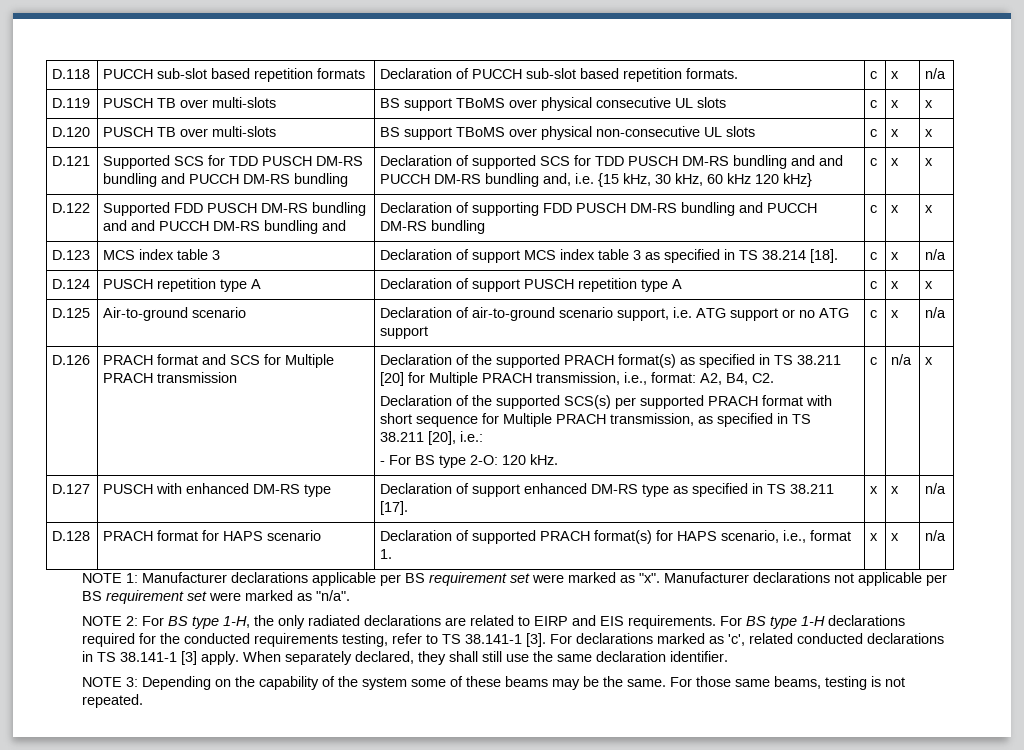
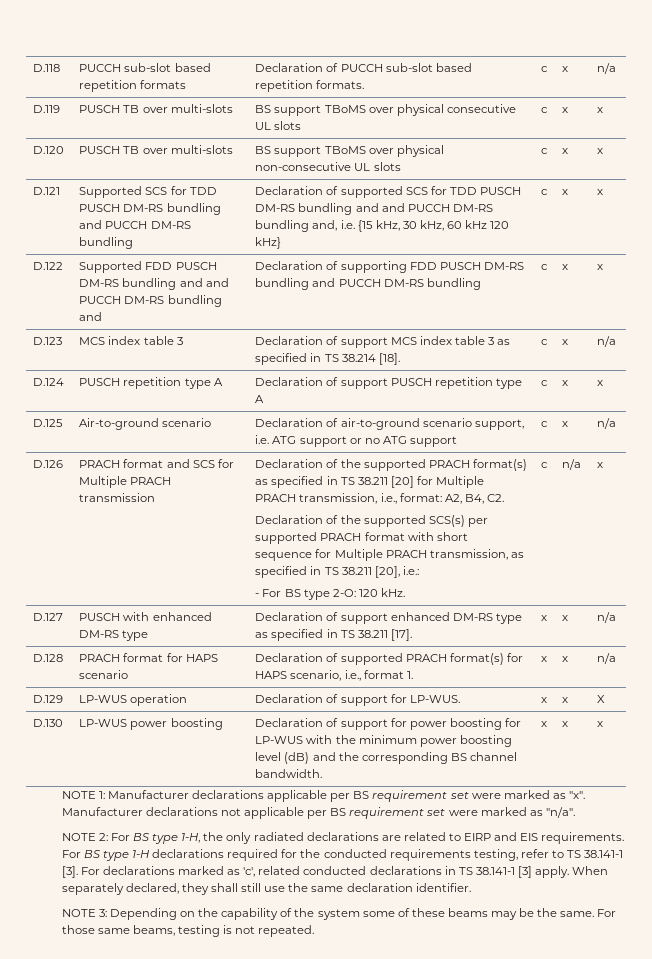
+ D.129 | LP-WUS operation | Declaration of support for LP-WUS. | x | x | X
+ D.130 | LP-WUS power boosting | Declaration of support for power boosting for LP-WUS with the minimum power boosting level (dB) and the corresponding BS channel bandwidth. | x | x | x

